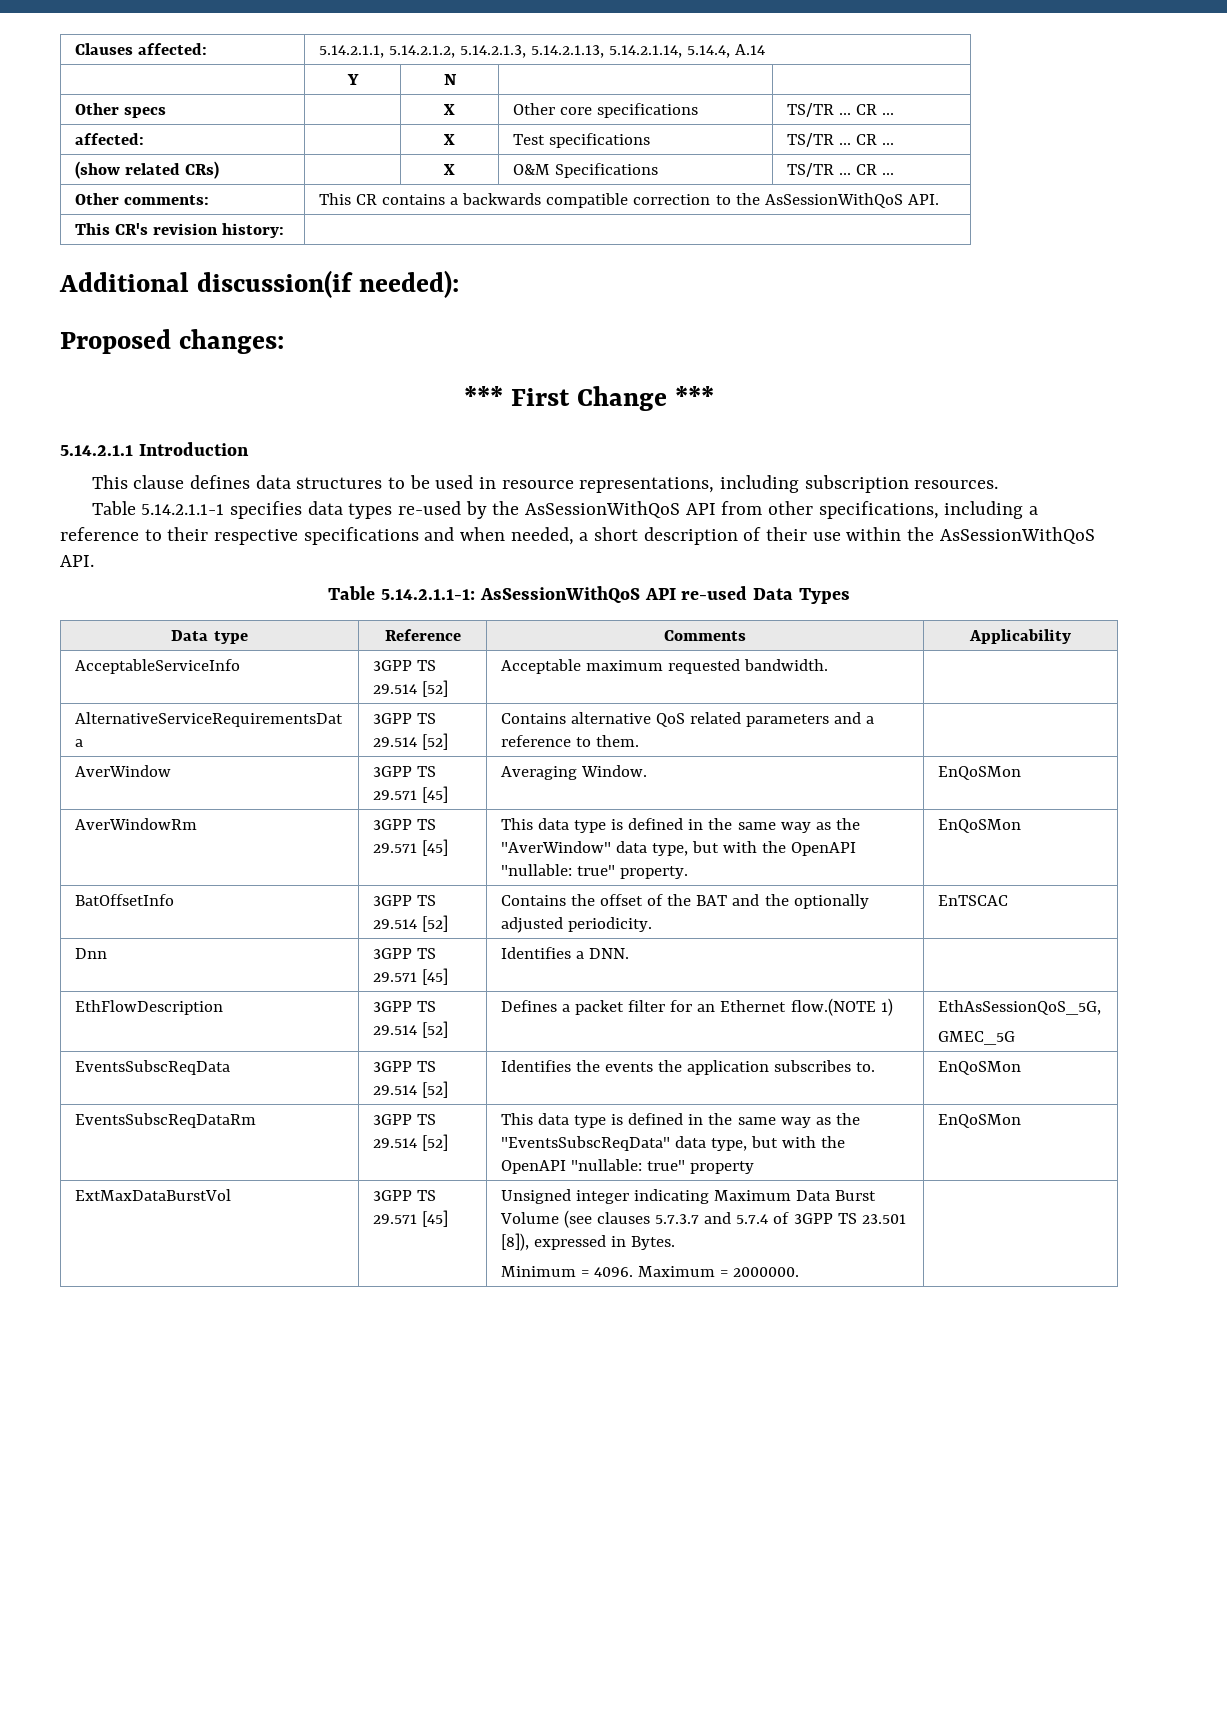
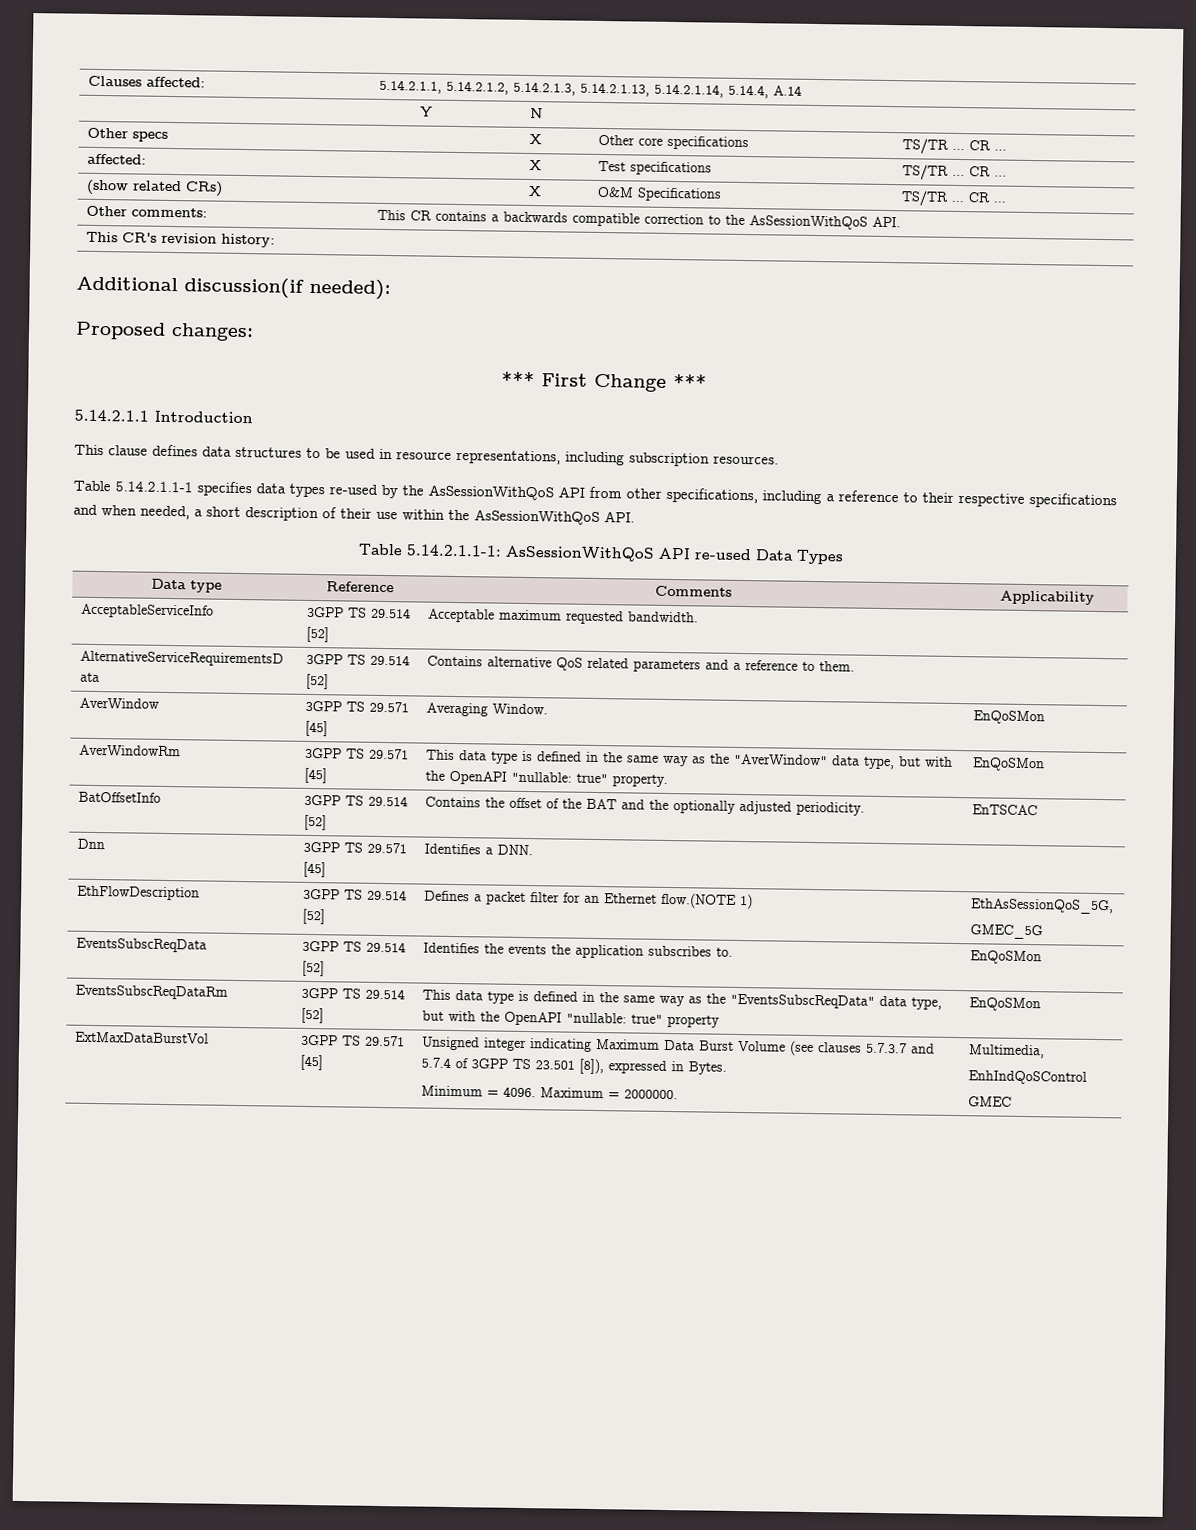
  ExtMaxDataBurstVol | 3GPP TS 29.571 [45] | Unsigned integer indicating Maximum Data Burst Volume (see clauses 5.7.3.7 and 5.7.4 of 3GPP TS 23.501 [8]), expressed in Bytes.
- Minimum = 4096. Maximum = 2000000. |
+ Minimum = 4096. Maximum = 2000000. | Multimedia,
+ EnhIndQoSControl
+ GMEC

